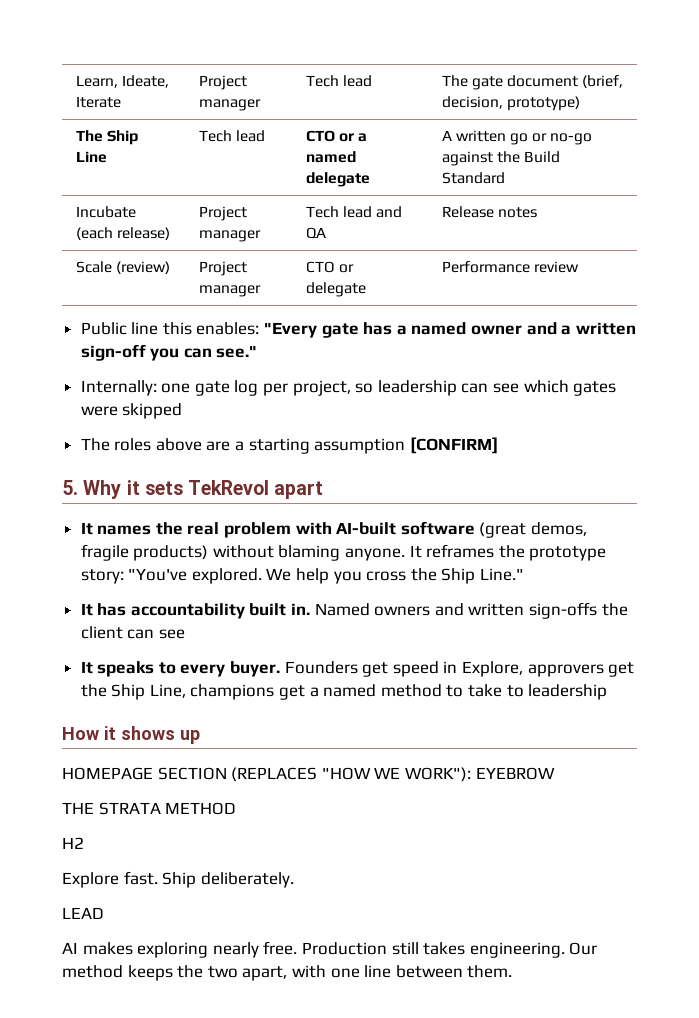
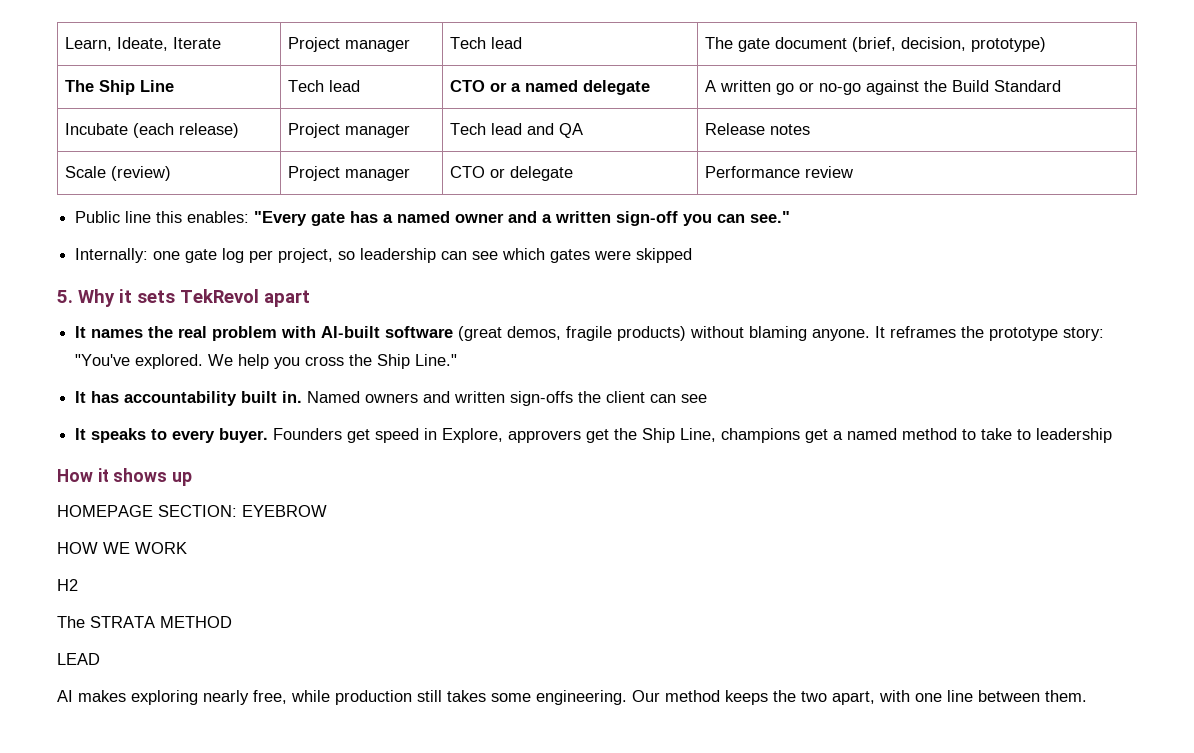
- The roles above are a starting assumption [CONFIRM]
- HOMEPAGE SECTION (REPLACES "HOW WE WORK"): EYEBROW
- THE STRATA METHOD
+ HOMEPAGE SECTION: EYEBROW
+ HOW WE WORK
  H2
- Explore fast. Ship deliberately.
+ The STRATA METHOD
- AI makes exploring nearly free. Production still takes engineering.
+ AI makes exploring nearly free, while production still takes some engineering.

